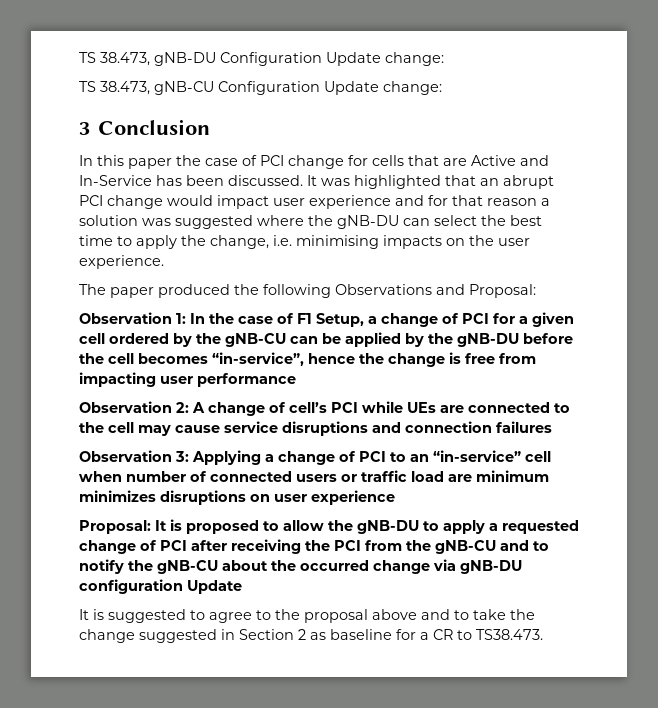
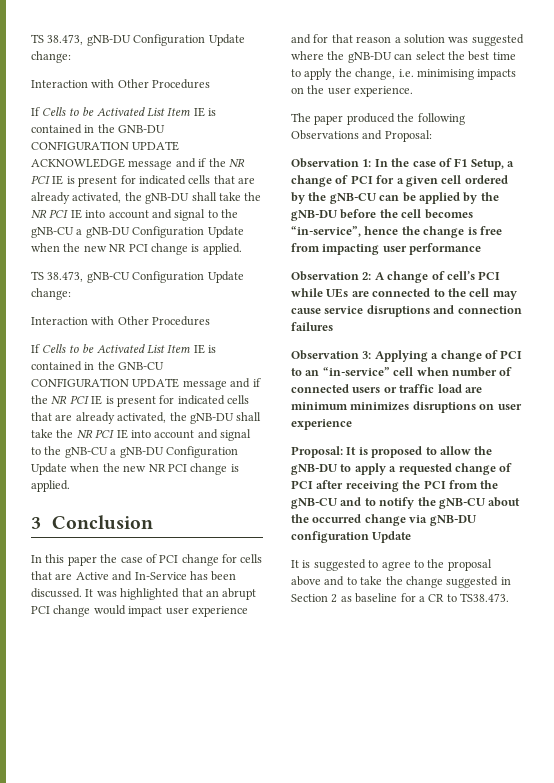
  TS 38.473, gNB-DU Configuration Update change:
+ Interaction with Other Procedures
+ If Cells to be Activated List Item IE is contained in the GNB-DU CONFIGURATION UPDATE ACKNOWLEDGE message and if the NR PCI IE is present for indicated cells that are already activated, the gNB-DU shall take the NR PCI IE into account and signal to the gNB-CU a gNB-DU Configuration Update when the new NR PCI change is applied.
  TS 38.473, gNB-CU Configuration Update change:
+ Interaction with Other Procedures
+ If Cells to be Activated List Item IE is contained in the GNB-CU CONFIGURATION UPDATE message and if the NR PCI IE is present for indicated cells that are already activated, the gNB-DU shall take the NR PCI IE into account and signal to the gNB-CU a gNB-DU Configuration Update when the new NR PCI change is applied.

